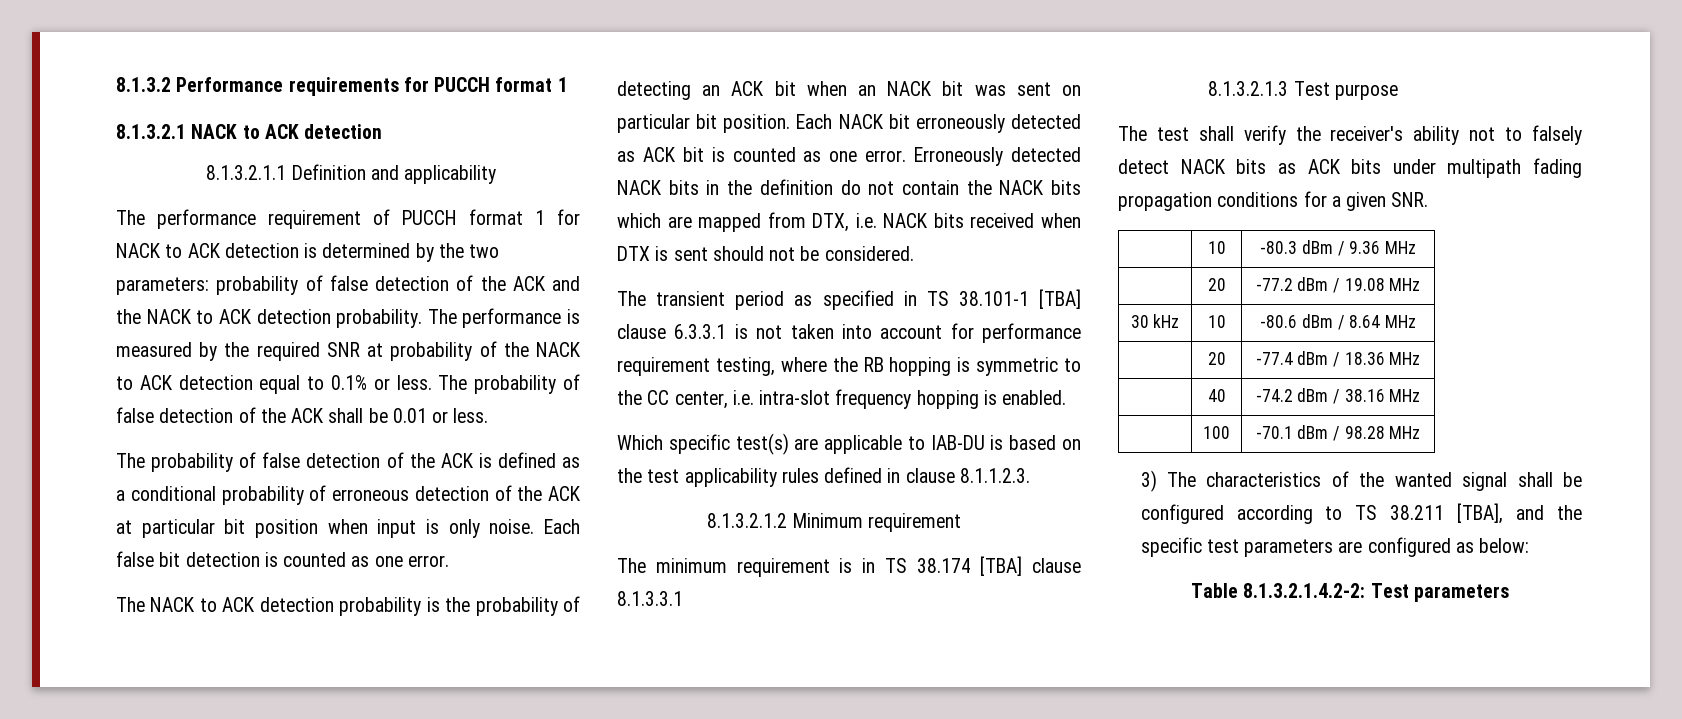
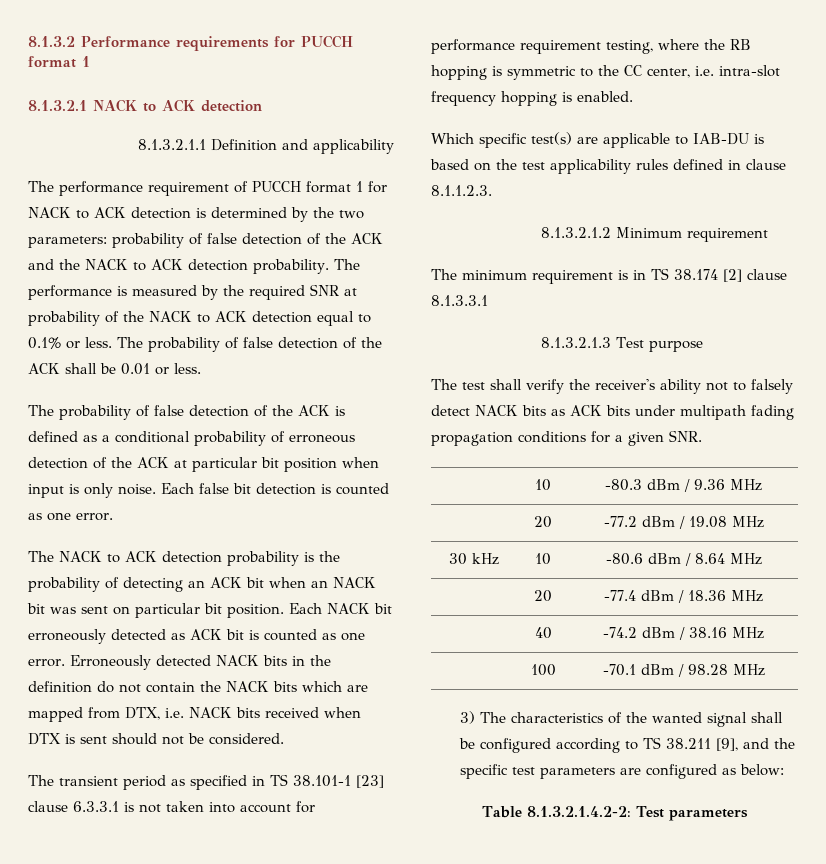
- The transient period as specified in TS 38.101-1 [TBA] clause 6.3.3.1 is not taken into account for performance requirement testing, where the RB hopping is symmetric to the CC center, i.e. intra-slot frequency hopping is enabled.
+ The transient period as specified in TS 38.101-1 [23] clause 6.3.3.1 is not taken into account for performance requirement testing, where the RB hopping is symmetric to the CC center, i.e. intra-slot frequency hopping is enabled.
- The minimum requirement is in TS 38.174 [TBA] clause 8.1.3.3.1
+ The minimum requirement is in TS 38.174 [2] clause 8.1.3.3.1
- 3) The characteristics of the wanted signal shall be configured according to TS 38.211 [TBA], and the specific test parameters are configured as below:
+ 3) The characteristics of the wanted signal shall be configured according to TS 38.211 [9], and the specific test parameters are configured as below:

